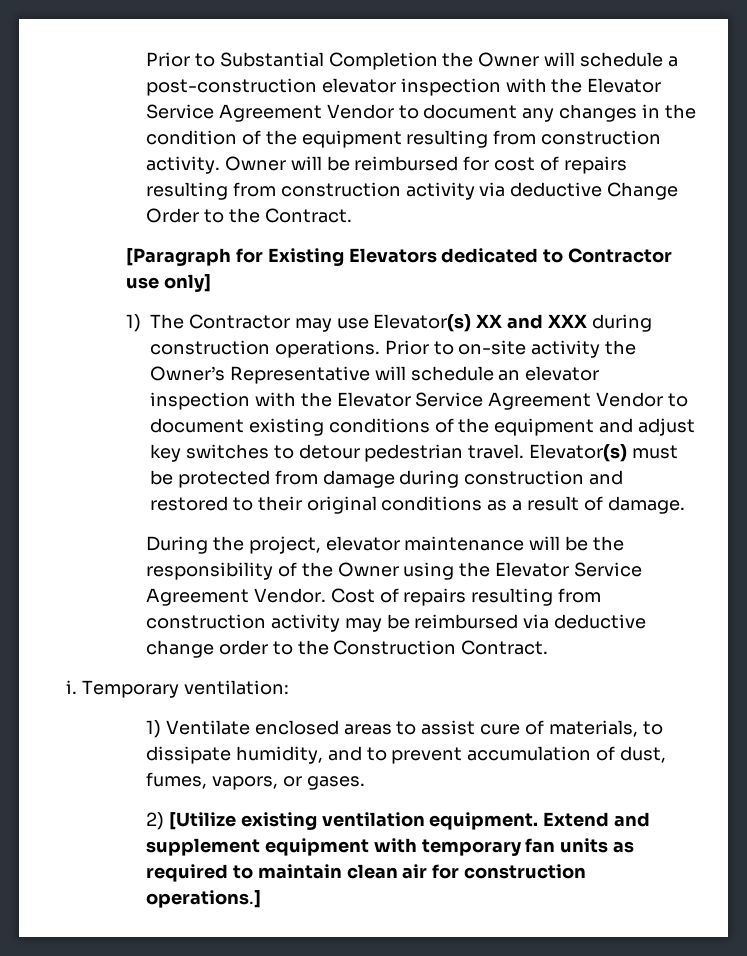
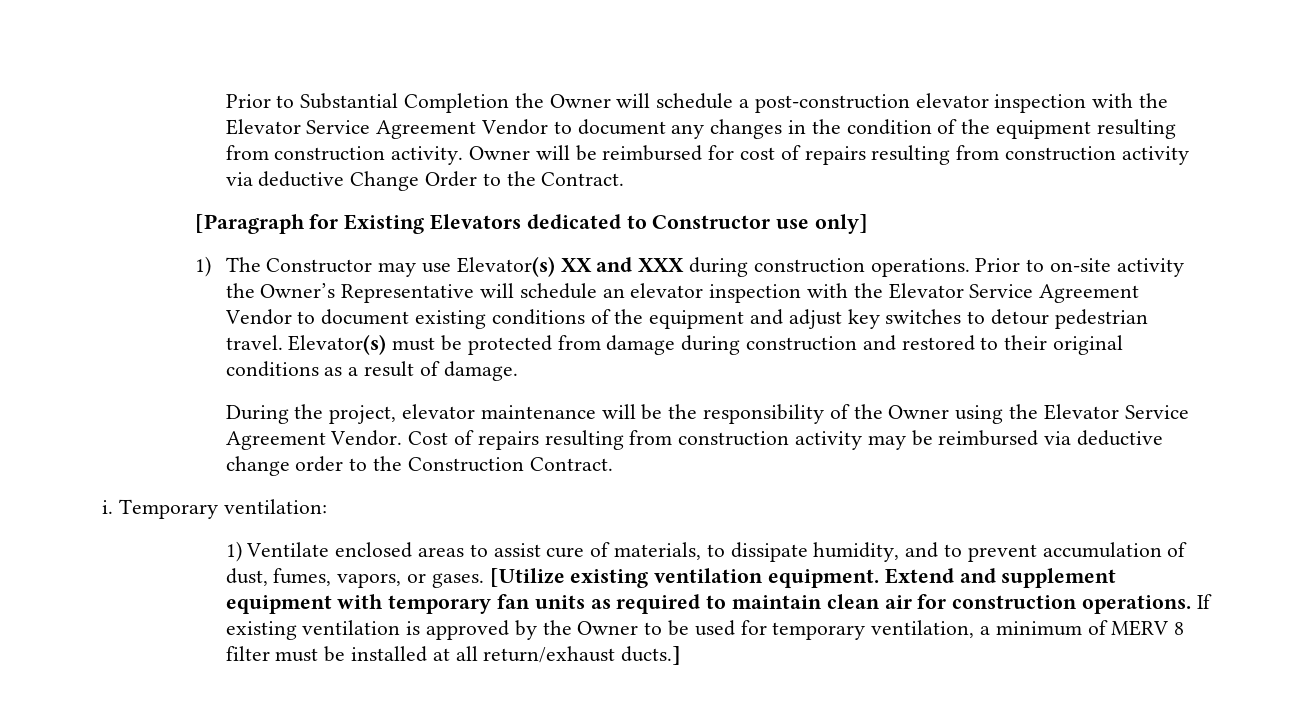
- [Paragraph for Existing Elevators dedicated to Contractor use only]
+ [Paragraph for Existing Elevators dedicated to Constructor use only]
- 1) The Contractor may use Elevator(s) XX and XXX during construction operations.
+ 1) The Constructor may use Elevator(s) XX and XXX during construction operations.
- 1) Ventilate enclosed areas to assist cure of materials, to dissipate humidity, and to prevent accumulation of dust, fumes, vapors, or gases.
- 2) [Utilize existing ventilation equipment.
+ 1) Ventilate enclosed areas to assist cure of materials, to dissipate humidity, and to prevent accumulation of dust, fumes, vapors, or gases. [Utilize existing ventilation equipment.
- Extend and supplement equipment with temporary fan units as required to maintain clean air for construction operations.]
+ Extend and supplement equipment with temporary fan units as required to maintain clean air for construction operations. If existing ventilation is approved by the Owner to be used for temporary ventilation, a minimum of MERV 8 filter must be installed at all return/exhaust ducts.]

